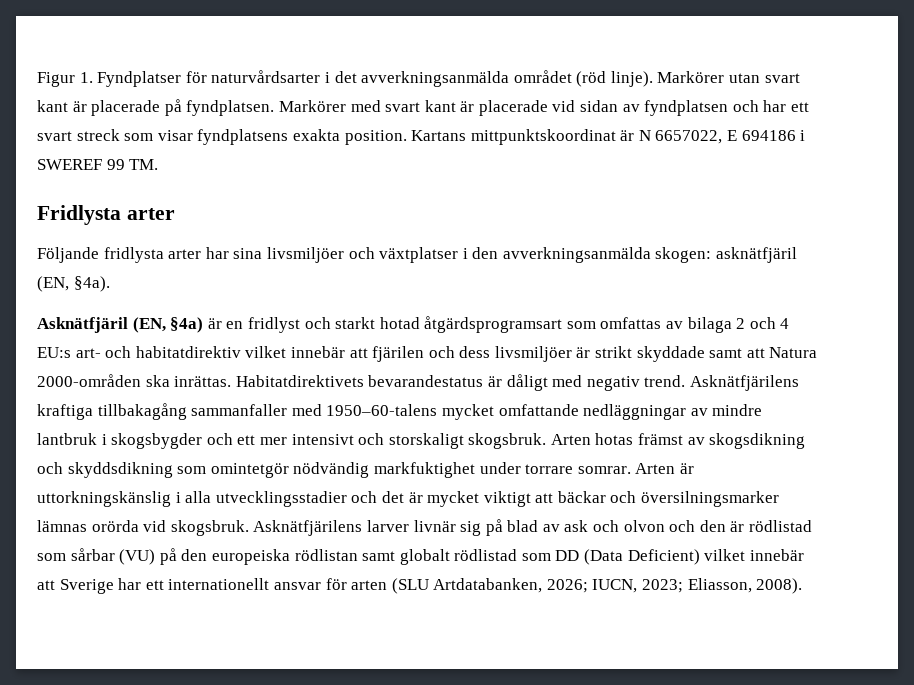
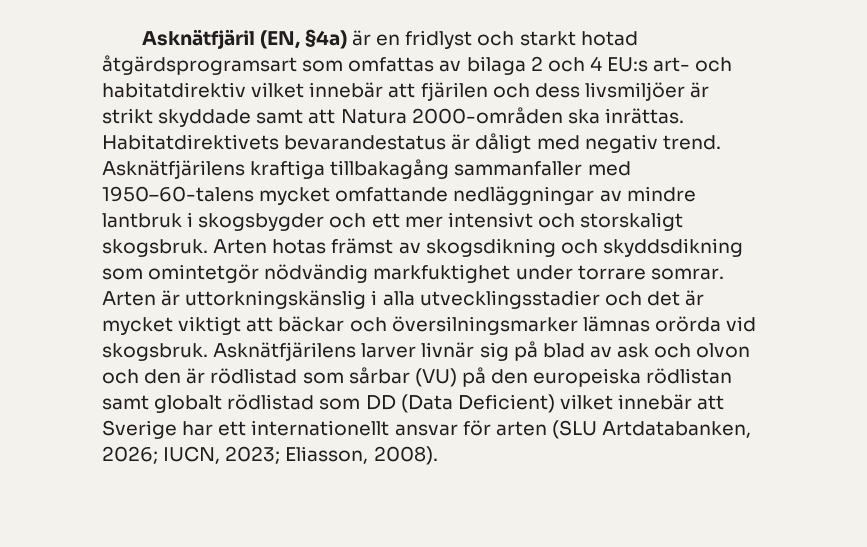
- Figur 1. Fyndplatser för naturvårdsarter i det avverkningsanmälda området (röd linje). Markörer utan svart kant är placerade på fyndplatsen. Markörer med svart kant är placerade vid sidan av fyndplatsen och har ett svart streck som visar fyndplatsens exakta position. Kartans mittpunktskoordinat är N 6657022, E 694186 i SWEREF 99 TM.
- Fridlysta arter
- Följande fridlysta arter har sina livsmiljöer och växtplatser i den avverkningsanmälda skogen: asknätfjäril (EN, §4a).

